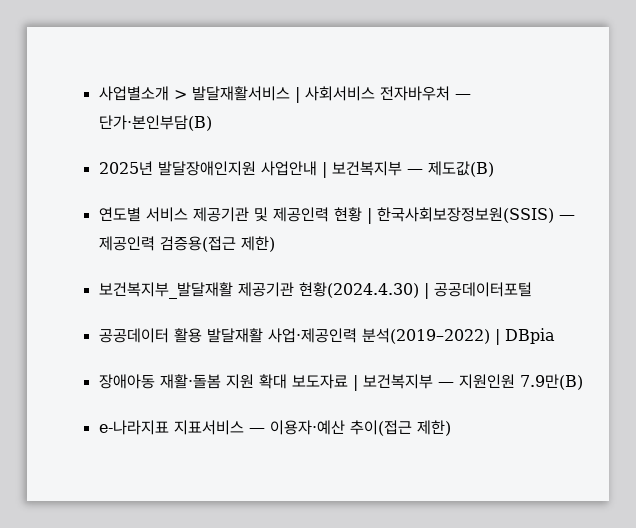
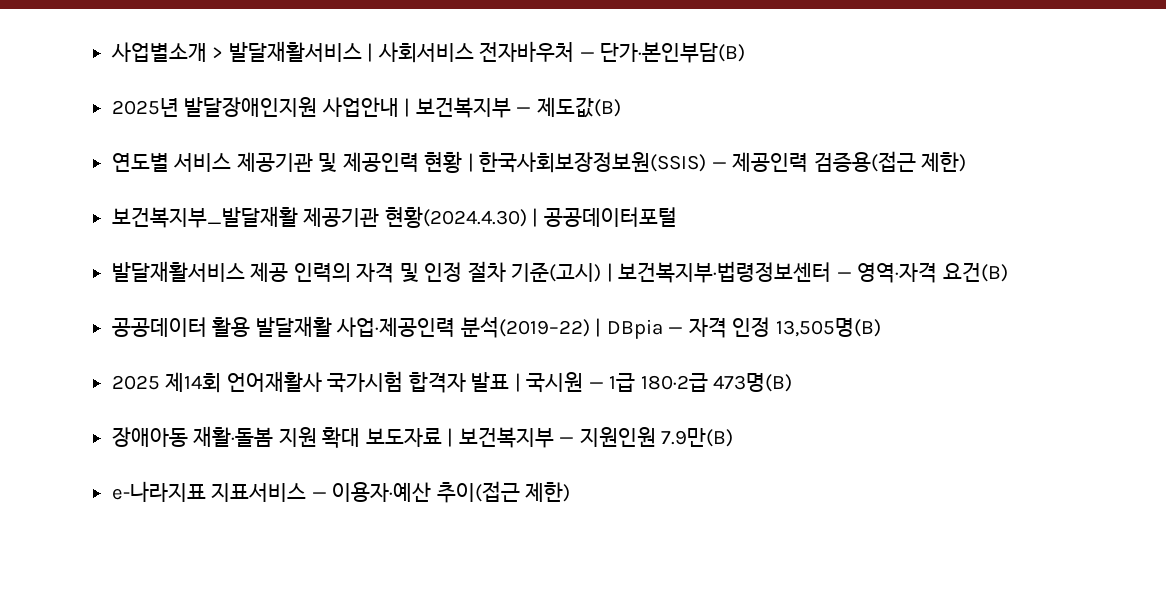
+ 발달재활서비스 제공 인력의 자격 및 인정 절차 기준(고시) | 보건복지부·법령정보센터 — 영역·자격 요건(B)
- 공공데이터 활용 발달재활 사업·제공인력 분석(2019–2022) | DBpia
+ 공공데이터 활용 발달재활 사업·제공인력 분석(2019–22) | DBpia — 자격 인정 13,505명(B)
+ 2025 제14회 언어재활사 국가시험 합격자 발표 | 국시원 — 1급 180·2급 473명(B)

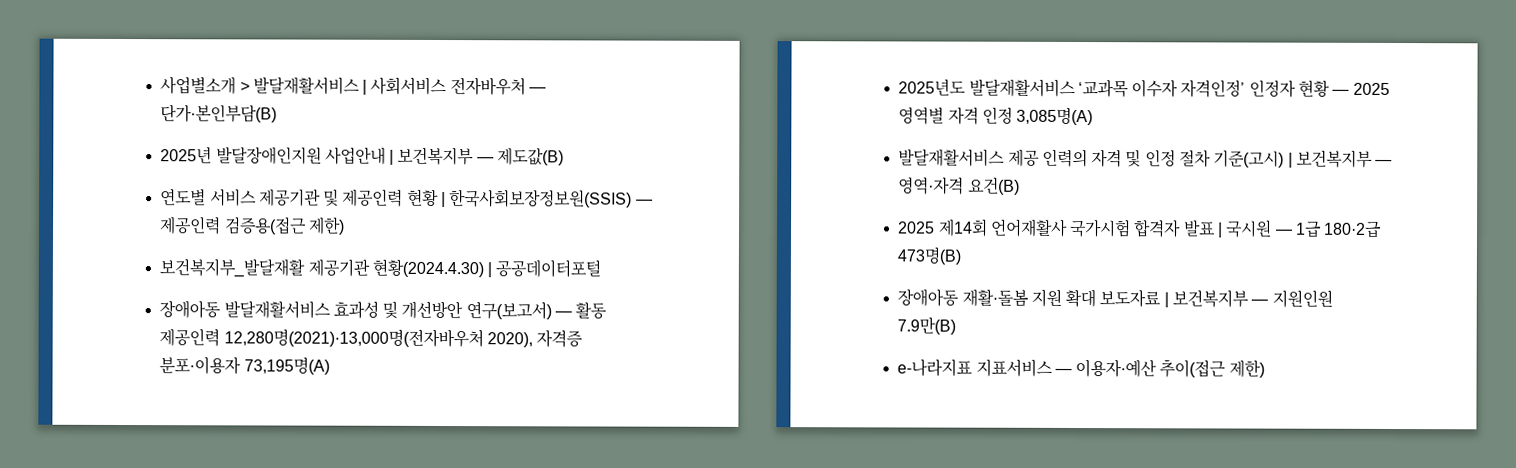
+ 장애아동 발달재활서비스 효과성 및 개선방안 연구(보고서) — 활동 제공인력 12,280명(2021)·13,000명(전자바우처 2020), 자격증 분포·이용자 73,195명(A)
+ 2025년도 발달재활서비스 ‘교과목 이수자 자격인정’ 인정자 현황 — 2025 영역별 자격 인정 3,085명(A)
- 발달재활서비스 제공 인력의 자격 및 인정 절차 기준(고시) | 보건복지부·법령정보센터 — 영역·자격 요건(B)
+ 발달재활서비스 제공 인력의 자격 및 인정 절차 기준(고시) | 보건복지부 — 영역·자격 요건(B)
- 공공데이터 활용 발달재활 사업·제공인력 분석(2019–22) | DBpia — 자격 인정 13,505명(B)

